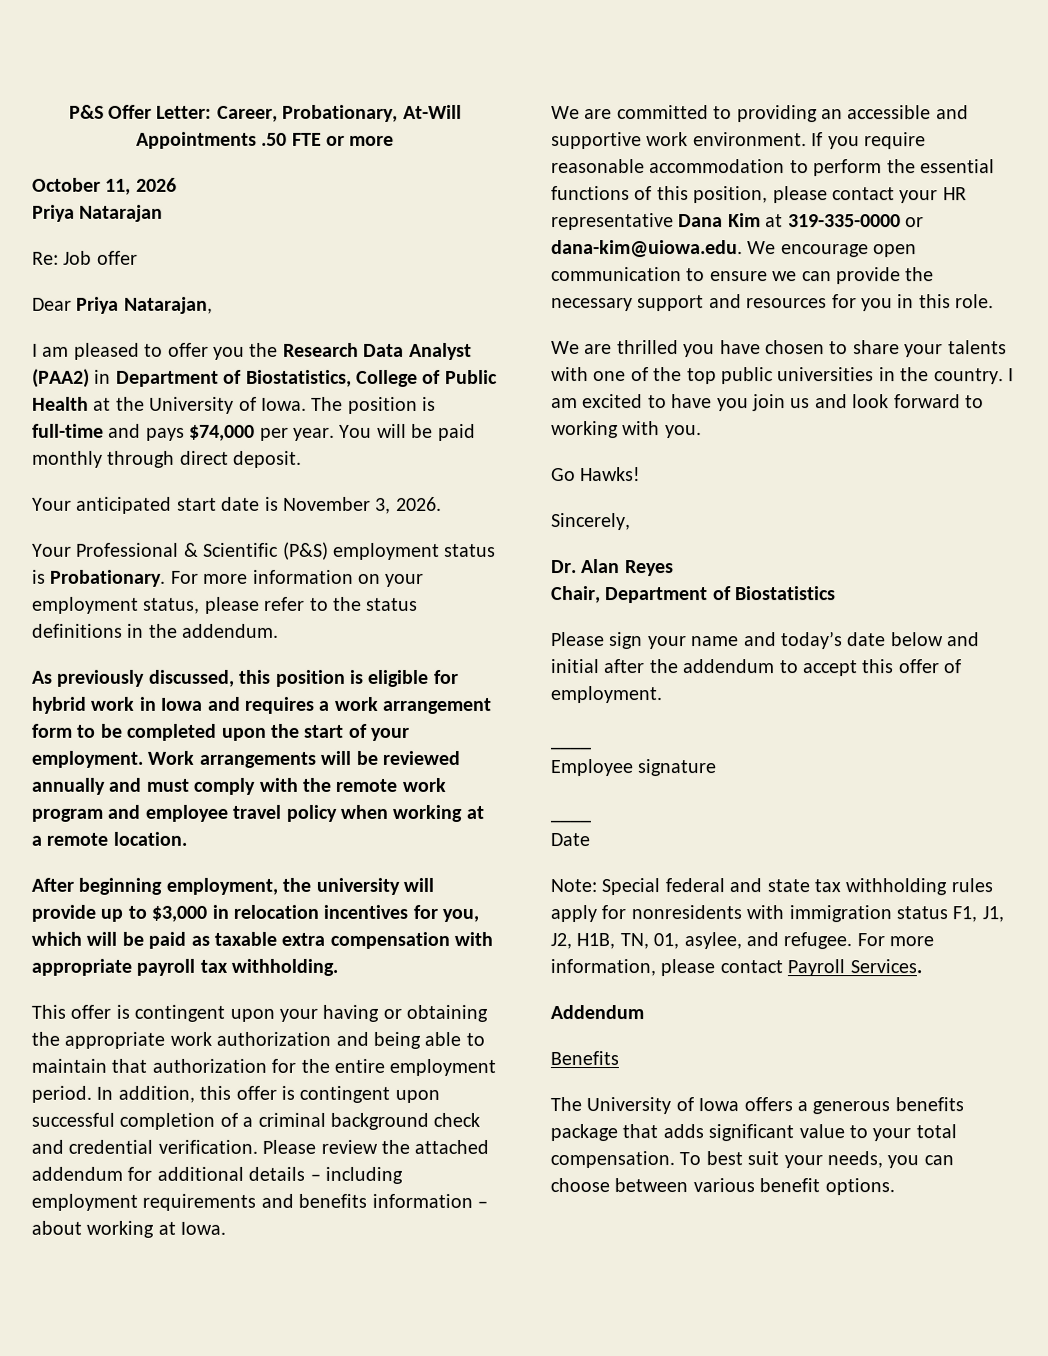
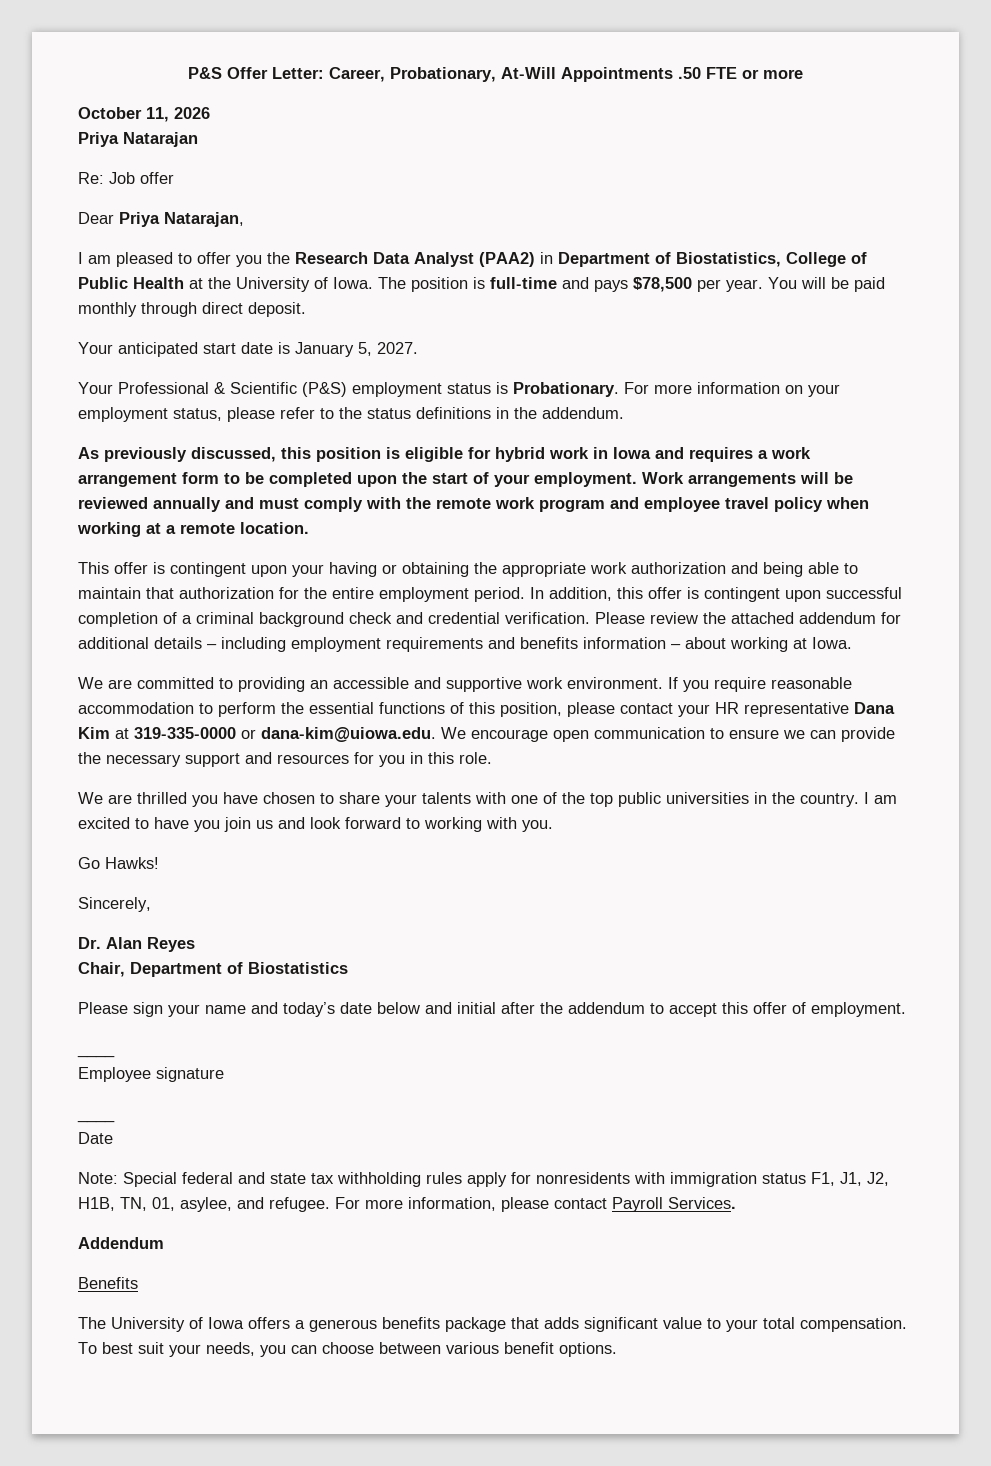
- The position is full-time and pays $74,000 per year.
+ The position is full-time and pays $78,500 per year.
- Your anticipated start date is November 3, 2026.
+ Your anticipated start date is January 5, 2027.
- After beginning employment, the university will provide up to $3,000 in relocation incentives for you, which will be paid as taxable extra compensation with appropriate payroll tax withholding.

